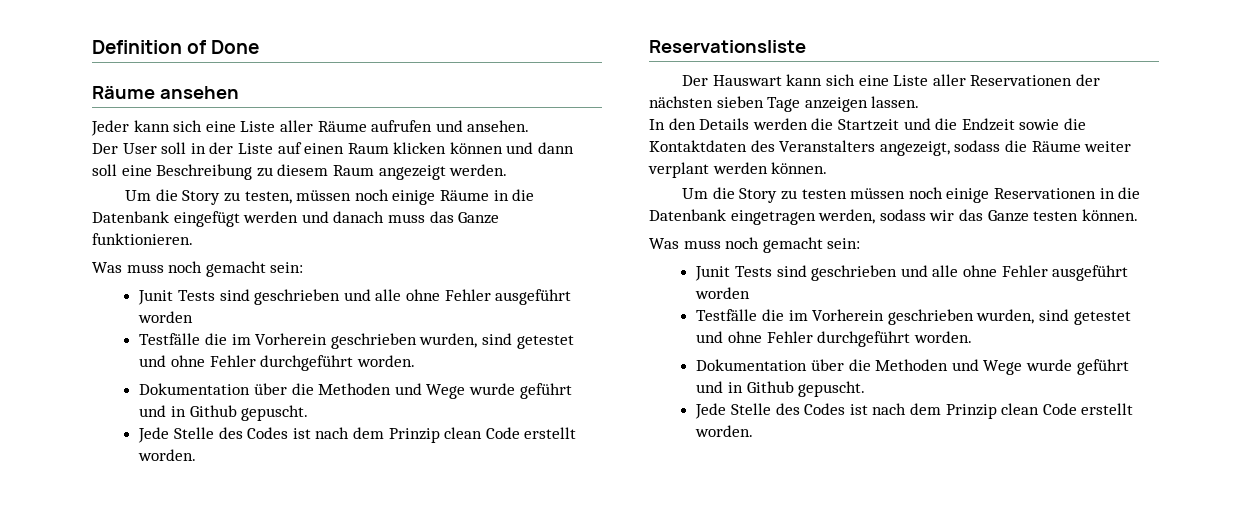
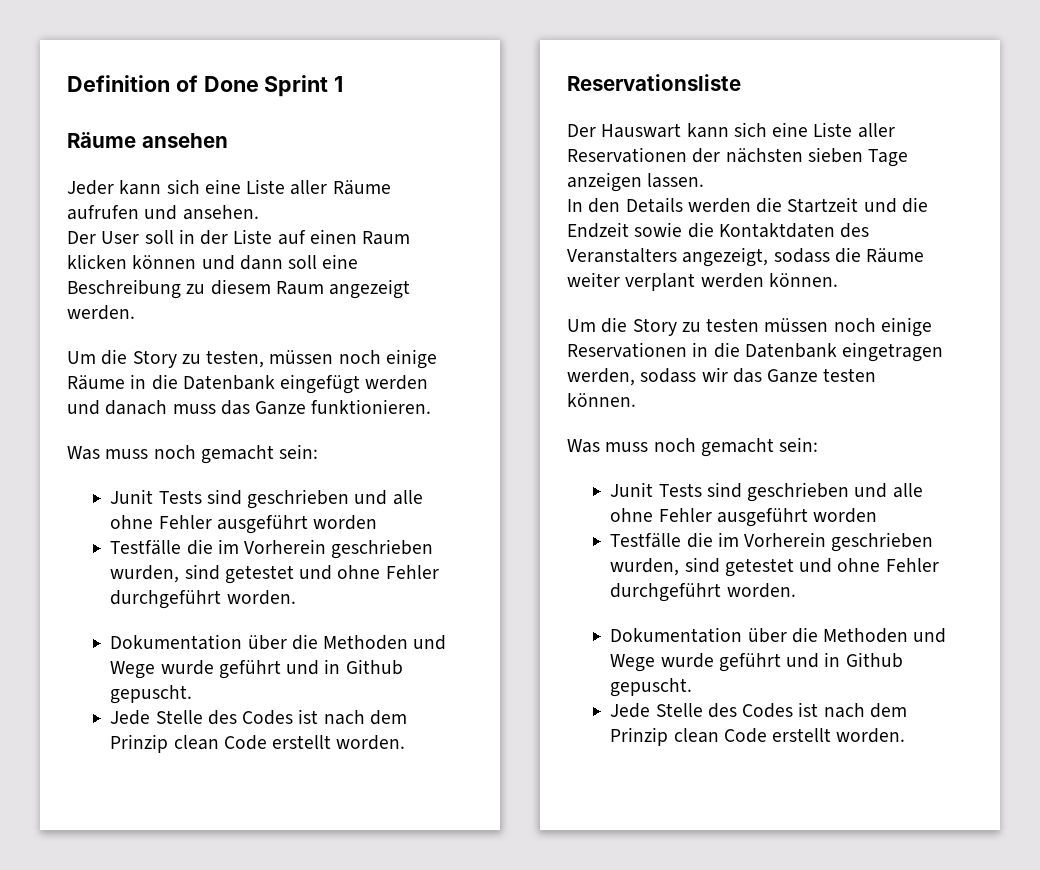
- Definition of Done
+ Definition of Done Sprint 1

